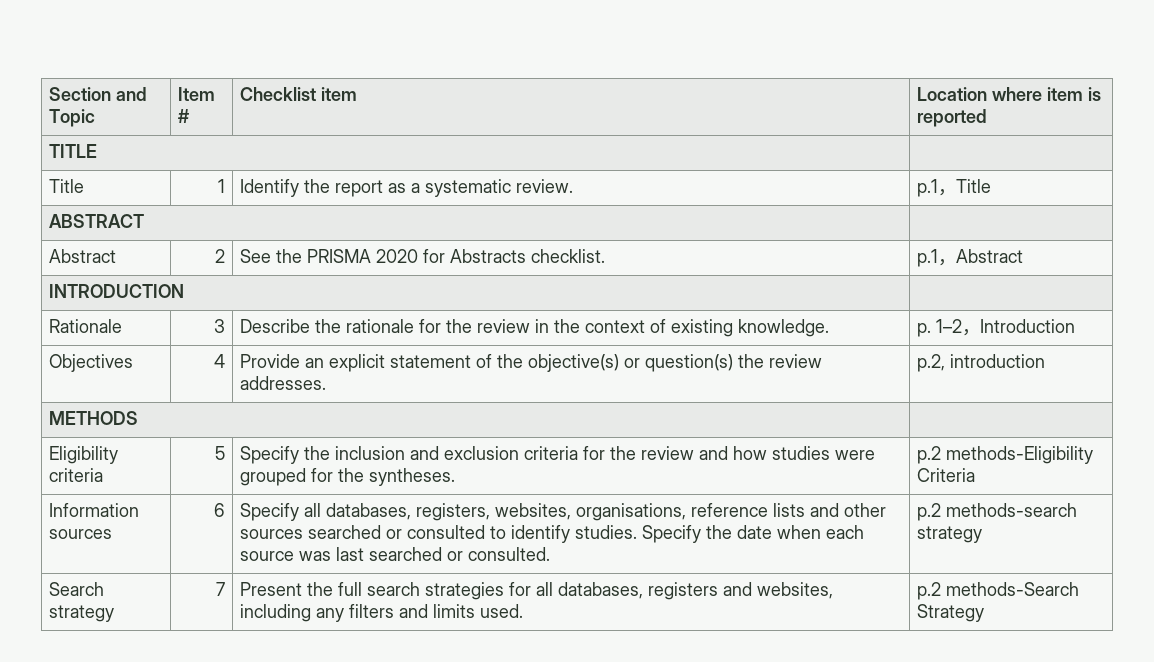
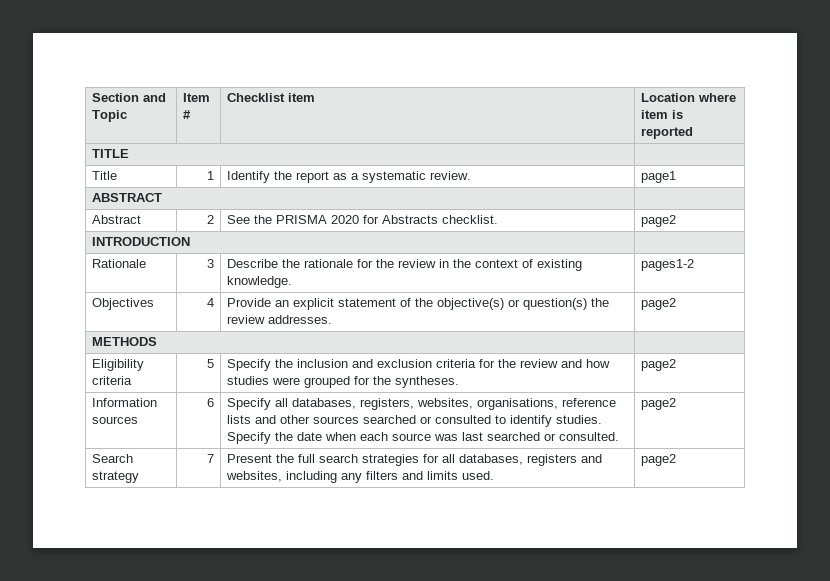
- Title | 1 | Identify the report as a systematic review. | p.1，Title
+ Title | 1 | Identify the report as a systematic review. | page1
- Abstract | 2 | See the PRISMA 2020 for Abstracts checklist. | p.1，Abstract
+ Abstract | 2 | See the PRISMA 2020 for Abstracts checklist. | page2
- Rationale | 3 | Describe the rationale for the review in the context of existing knowledge. | p. 1–2，Introduction
+ Rationale | 3 | Describe the rationale for the review in the context of existing knowledge. | pages1-2
- Objectives | 4 | Provide an explicit statement of the objective(s) or question(s) the review addresses. | p.2, introduction
+ Objectives | 4 | Provide an explicit statement of the objective(s) or question(s) the review addresses. | page2
- Eligibility criteria | 5 | Specify the inclusion and exclusion criteria for the review and how studies were grouped for the syntheses. | p.2 methods-Eligibility Criteria
+ Eligibility criteria | 5 | Specify the inclusion and exclusion criteria for the review and how studies were grouped for the syntheses. | page2
- Information sources | 6 | Specify all databases, registers, websites, organisations, reference lists and other sources searched or consulted to identify studies. Specify the date when each source was last searched or consulted. | p.2 methods-search strategy
+ Information sources | 6 | Specify all databases, registers, websites, organisations, reference lists and other sources searched or consulted to identify studies. Specify the date when each source was last searched or consulted. | page2
- Search strategy | 7 | Present the full search strategies for all databases, registers and websites, including any filters and limits used. | p.2 methods-Search Strategy
+ Search strategy | 7 | Present the full search strategies for all databases, registers and websites, including any filters and limits used. | page2

